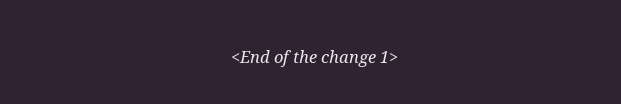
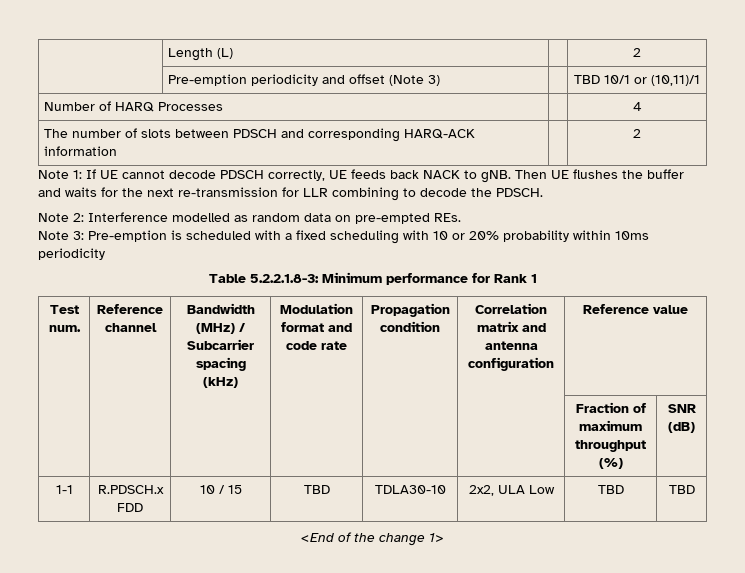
+ | Length (L) | | 2
+ | Pre-emption periodicity and offset (Note 3) | | TBD 10/1 or (10,11)/1
+ Number of HARQ Processes | | 4
+ The number of slots between PDSCH and corresponding HARQ-ACK information | | 2
+ Note 1: If UE cannot decode PDSCH correctly, UE feeds back NACK to gNB. Then UE flushes the buffer and waits for the next re-transmission for LLR combining to decode the PDSCH.
+ Note 2: Interference modelled as random data on pre-empted REs.
+ Note 3: Pre-emption is scheduled with a fixed scheduling with 10 or 20% probability within 10ms periodicity
+ Table 5.2.2.1.8-3: Minimum performance for Rank 1
+ Test num. | Reference channel | Bandwidth (MHz) / Subcarrier spacing (kHz) | Modulation format and code rate | Propagation condition | Correlation matrix and antenna configuration | Reference value
+ | | | | | | Fraction of maximum throughput (%) | SNR (dB)
+ 1-1 | R.PDSCH.x FDD | 10 / 15 | TBD | TDLA30-10 | 2x2, ULA Low | TBD | TBD

